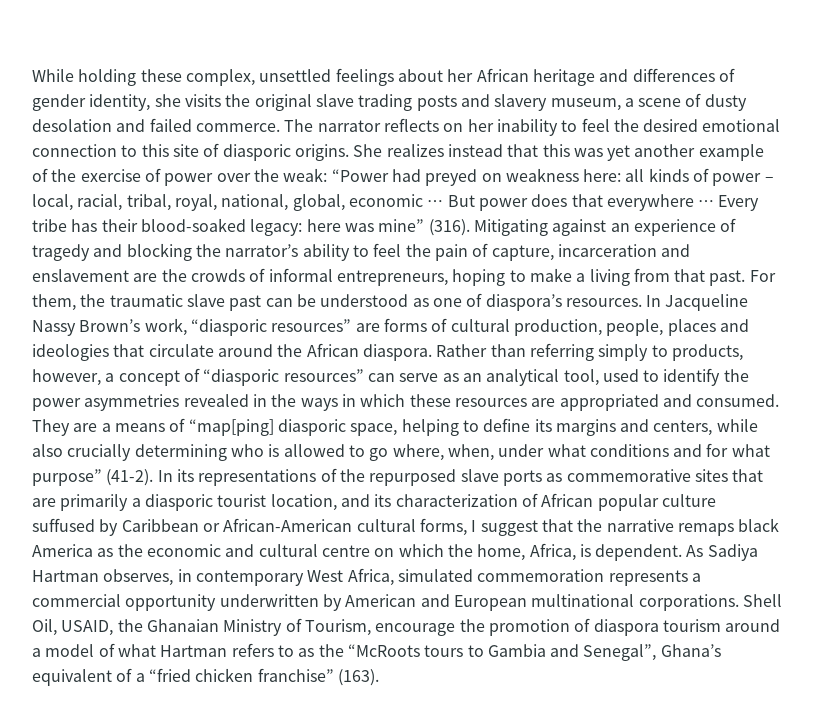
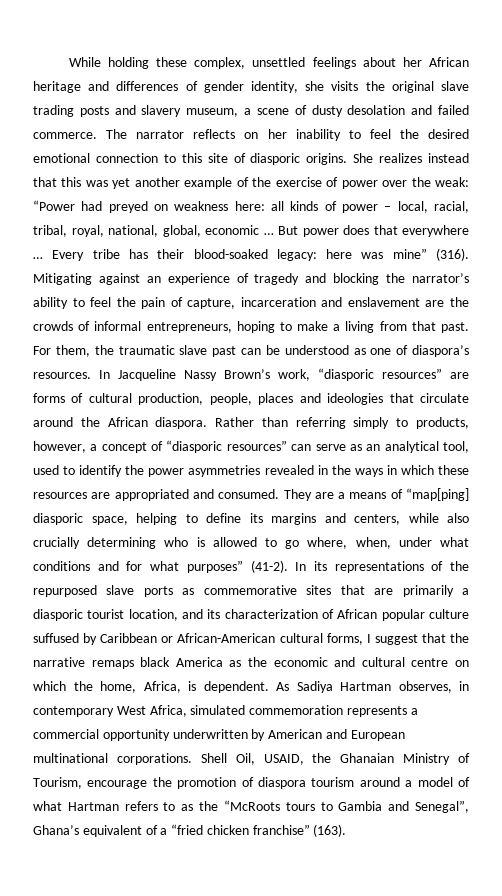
- They are a means of “map[ping] diasporic space, helping to define its margins and centers, while also crucially determining who is allowed to go where, when, under what conditions and for what purpose” (41-2).
+ They are a means of “map[ping] diasporic space, helping to define its margins and centers, while also crucially determining who is allowed to go where, when, under what conditions and for what purposes” (41-2).

